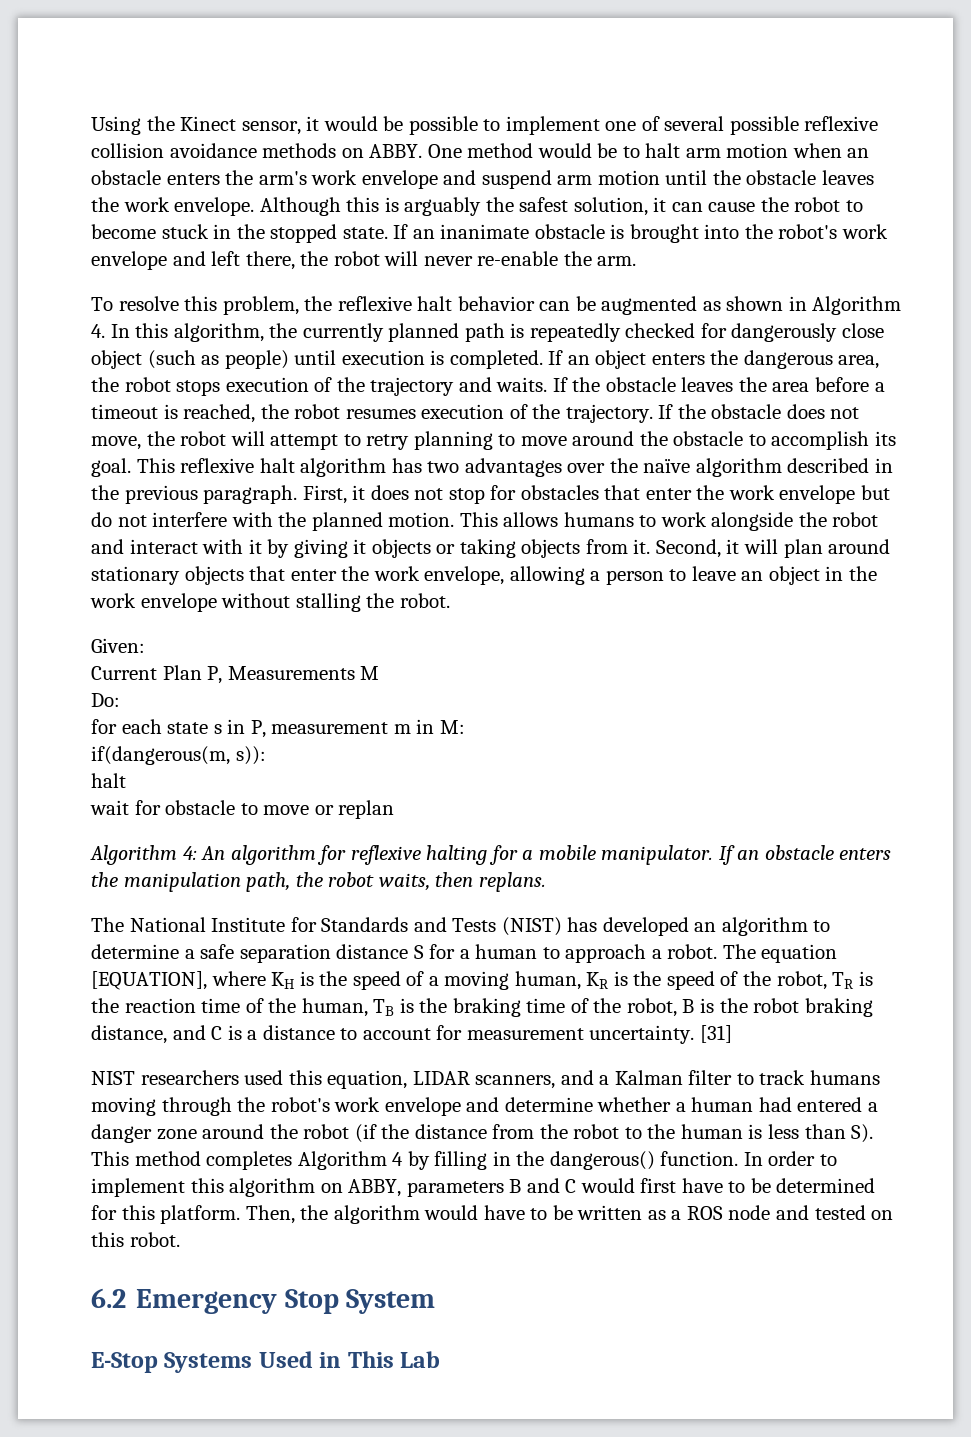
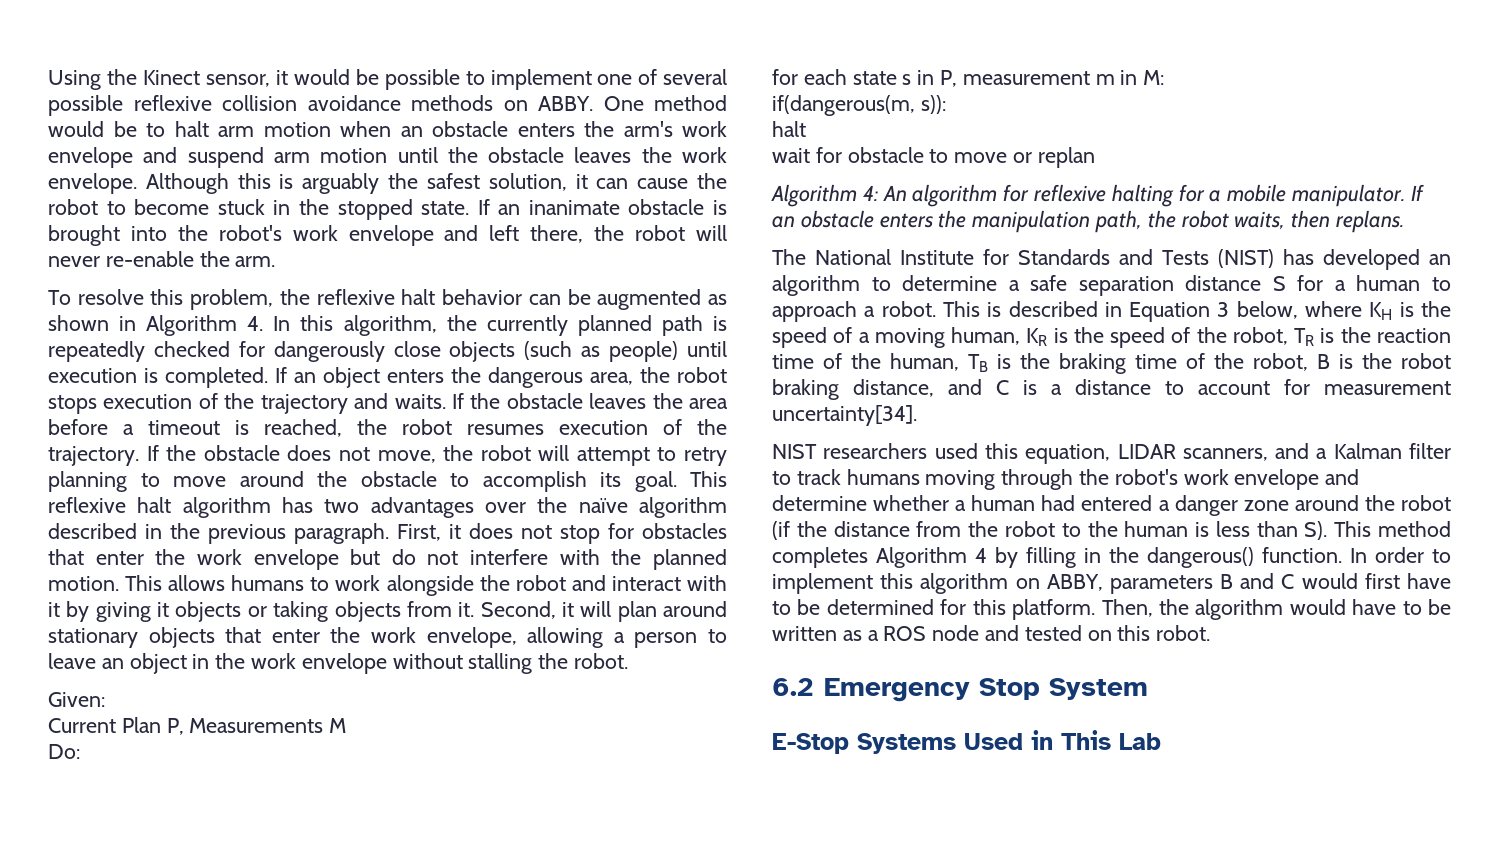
- To resolve this problem, the reflexive halt behavior can be augmented as shown in Algorithm 4. In this algorithm, the currently planned path is repeatedly checked for dangerously close object (such as people) until execution is completed.
+ To resolve this problem, the reflexive halt behavior can be augmented as shown in Algorithm 4. In this algorithm, the currently planned path is repeatedly checked for dangerously close objects (such as people) until execution is completed.
- The equation [EQUATION], where KH is the speed of a moving human, KR is the speed of the robot, TR is the reaction time of the human, TB is the braking time of the robot, B is the robot braking distance, and C is a distance to account for measurement uncertainty. [31]
+ This is described in Equation 3 below, where KH is the speed of a moving human, KR is the speed of the robot, TR is the reaction time of the human, TB is the braking time of the robot, B is the robot braking distance, and C is a distance to account for measurement uncertainty[34].

